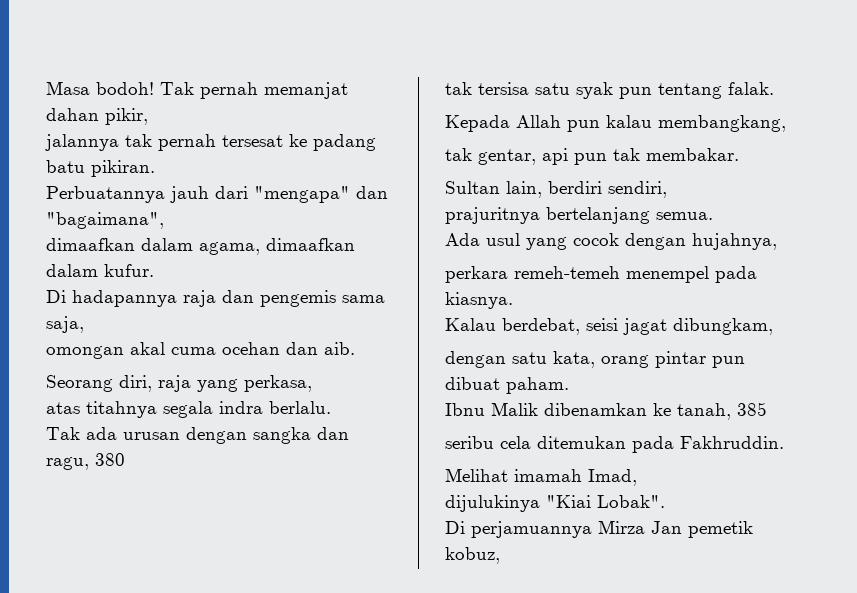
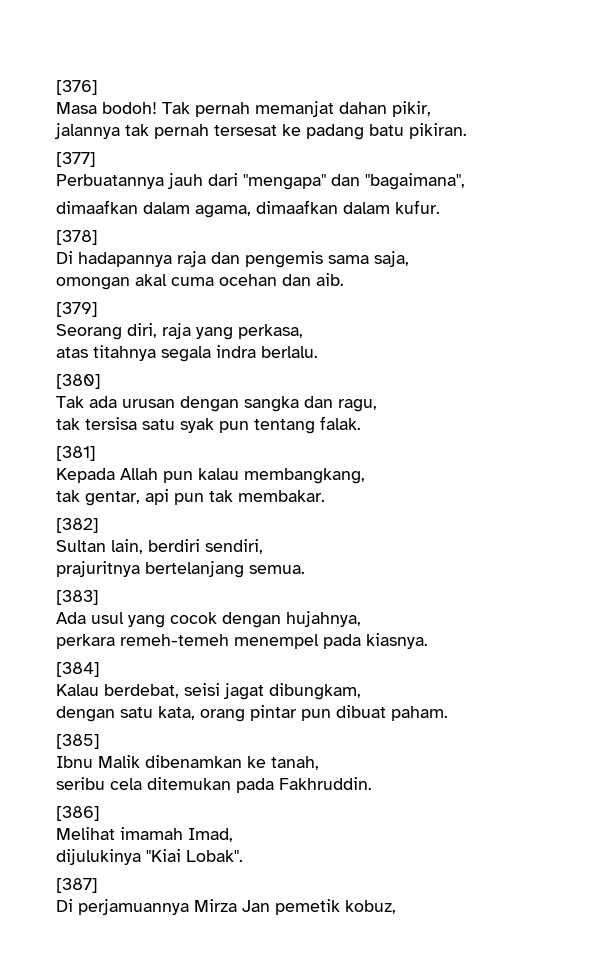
+ [376]
+ [377]
+ [378]
+ [379]
+ [380]
- Tak ada urusan dengan sangka dan ragu, 380
+ Tak ada urusan dengan sangka dan ragu,
+ [381]
+ [382]
+ [383]
+ [384]
+ [385]
- Ibnu Malik dibenamkan ke tanah, 385
+ Ibnu Malik dibenamkan ke tanah,
+ [386]
+ [387]

